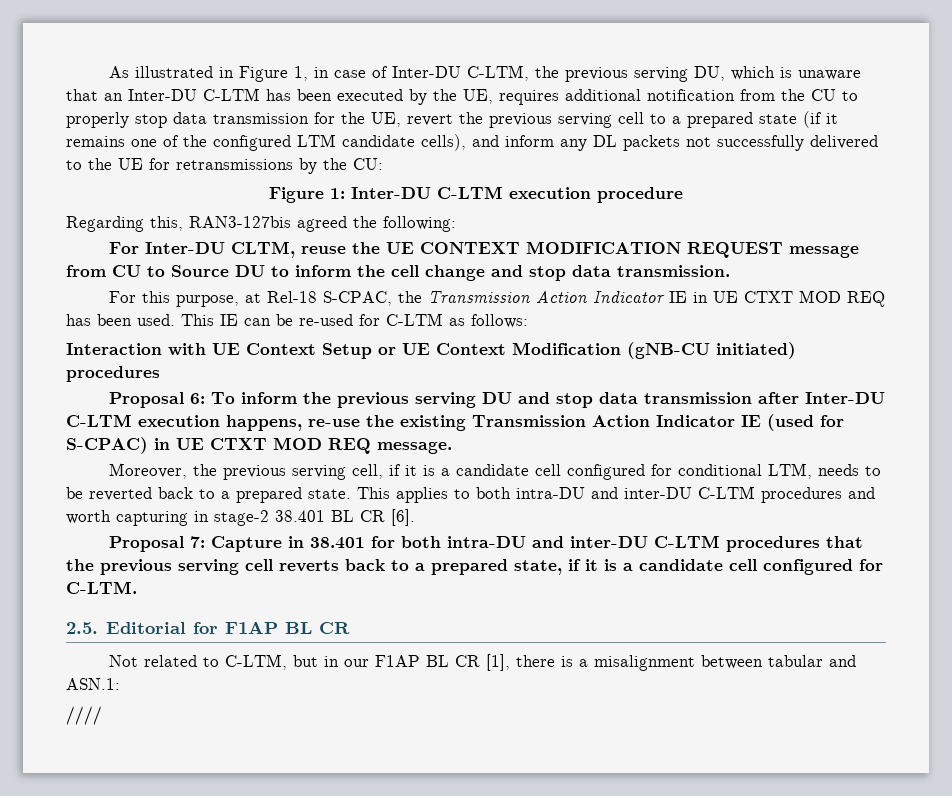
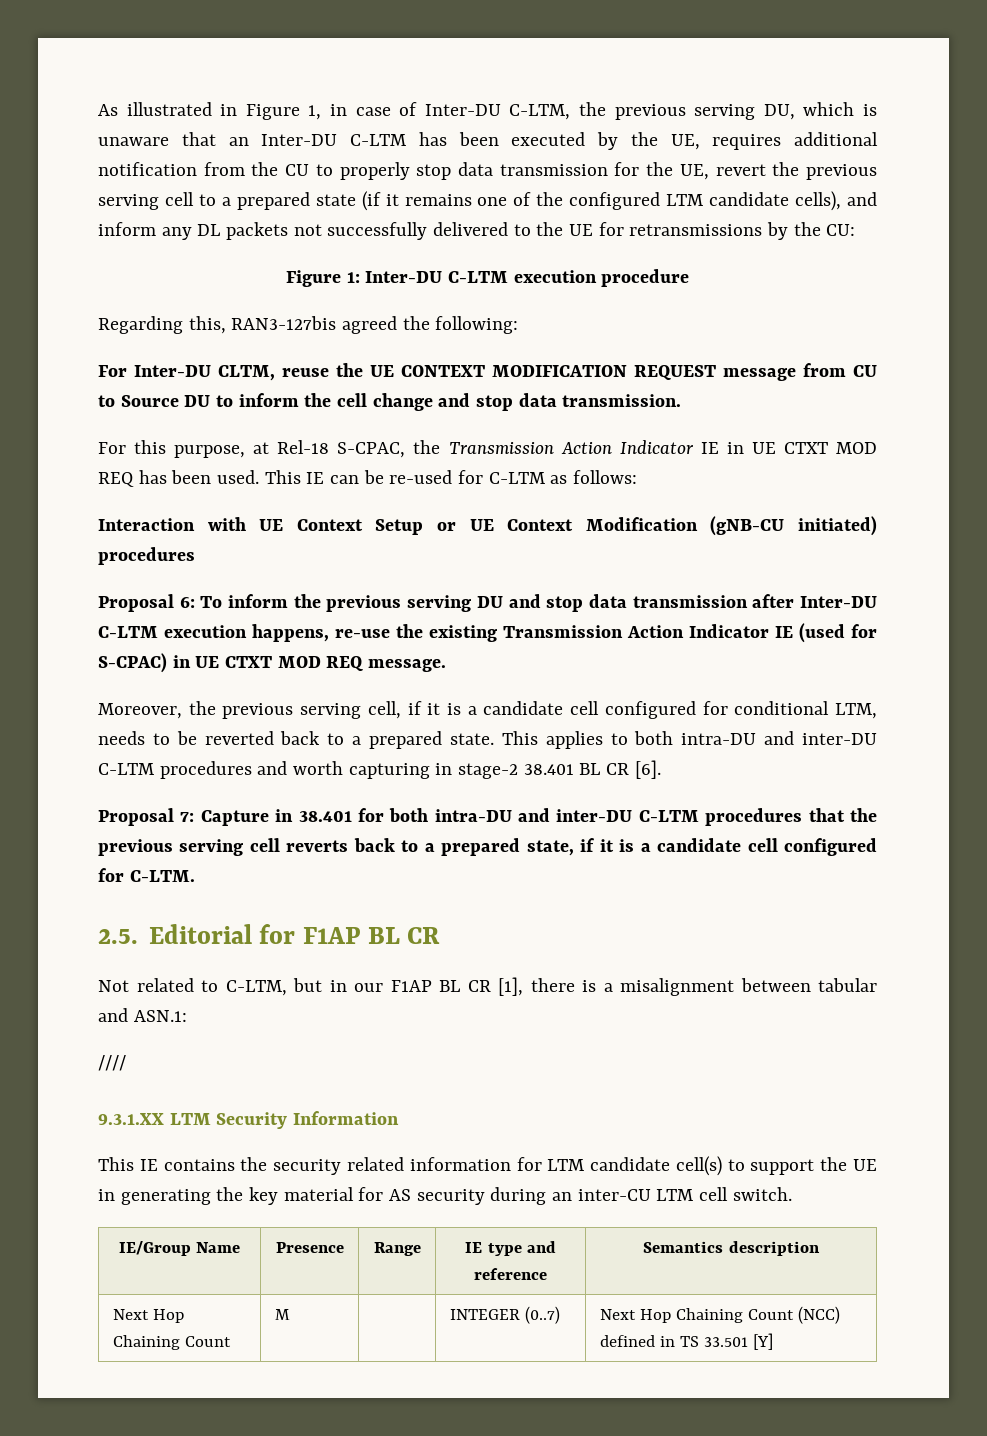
+ 9.3.1.XX LTM Security Information
+ This IE contains the security related information for LTM candidate cell(s) to support the UE in generating the key material for AS security during an inter-CU LTM cell switch.
+ IE/Group Name | Presence | Range | IE type and reference | Semantics description
+ Next Hop Chaining Count | M | | INTEGER (0..7) | Next Hop Chaining Count (NCC) defined in TS 33.501 [Y]

